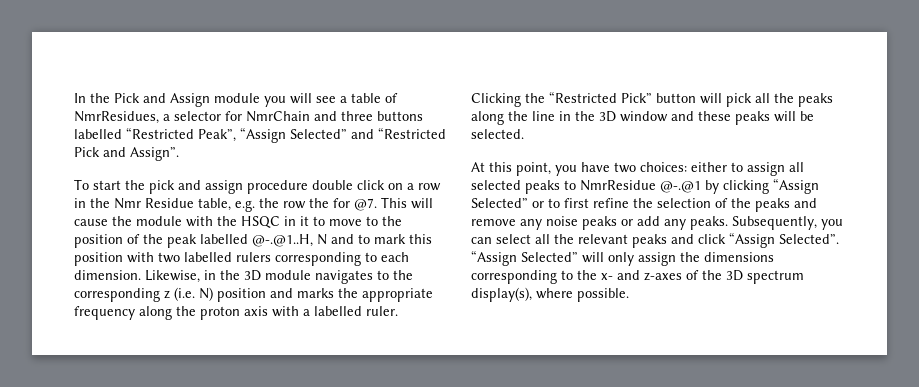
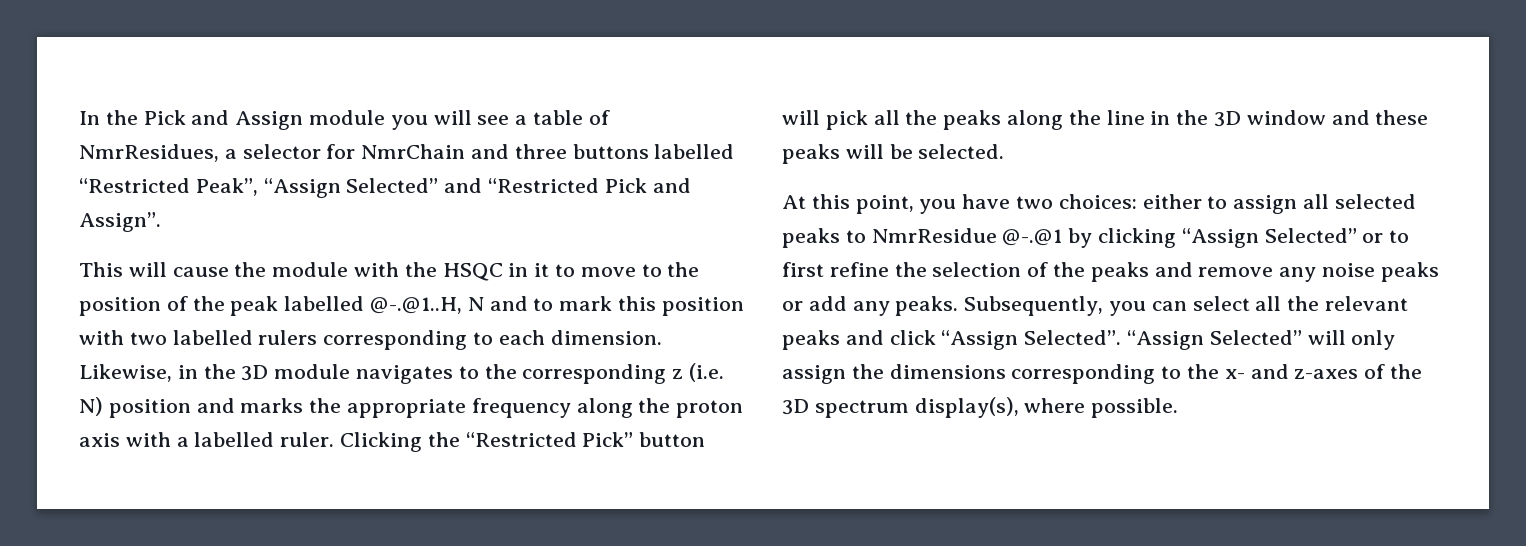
- To start the pick and assign procedure double click on a row in the Nmr Residue table, e.g. the row the for @7.

